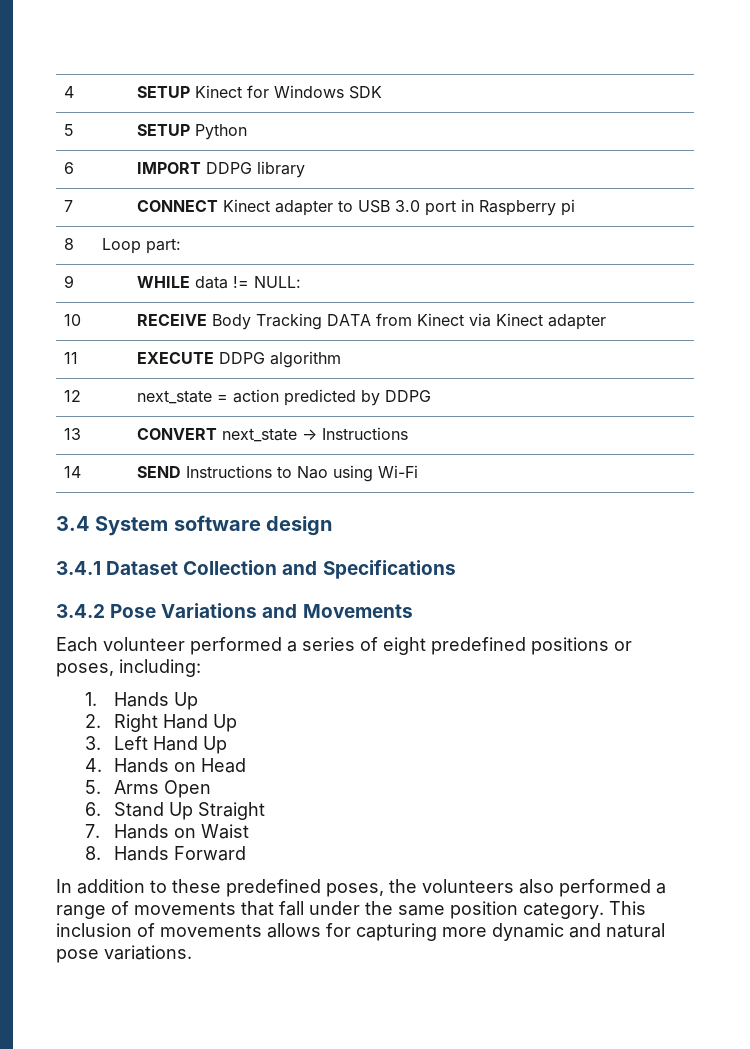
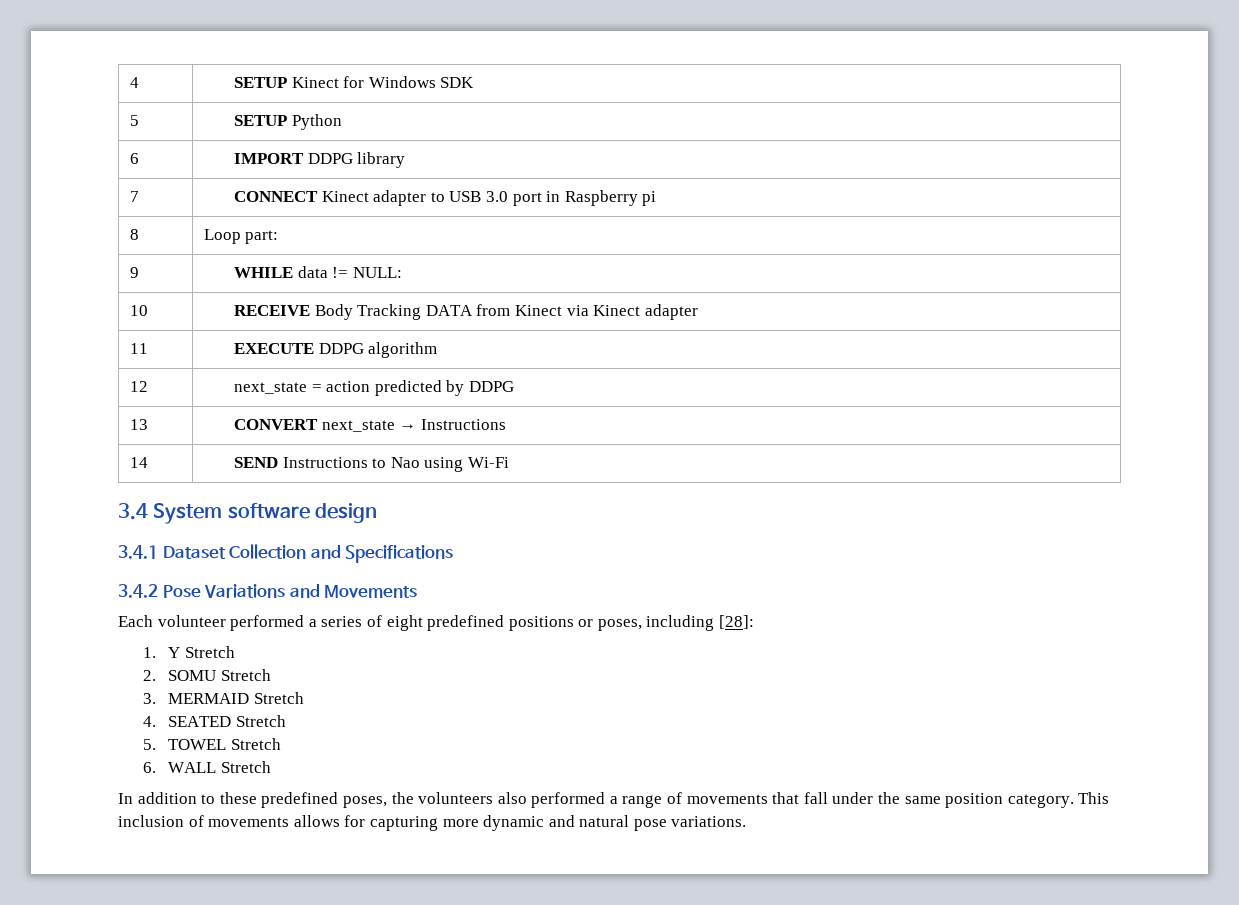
- Each volunteer performed a series of eight predefined positions or poses, including:
+ Each volunteer performed a series of eight predefined positions or poses, including [28]:
- 1. Hands Up
+ 1. Y Stretch
- 2. Right Hand Up
- 3. Left Hand Up
- 4. Hands on Head
+ 2. SOMU Stretch
+ 3. MERMAID Stretch
+ 4. SEATED Stretch
- 5. Arms Open
+ 5. TOWEL Stretch
- 6. Stand Up Straight
- 7. Hands on Waist
- 8. Hands Forward
+ 6. WALL Stretch

